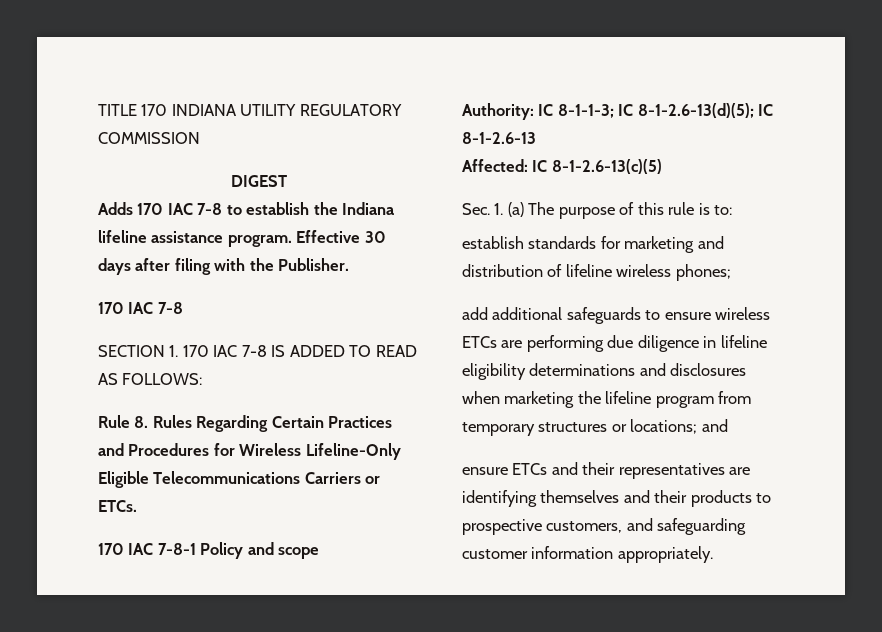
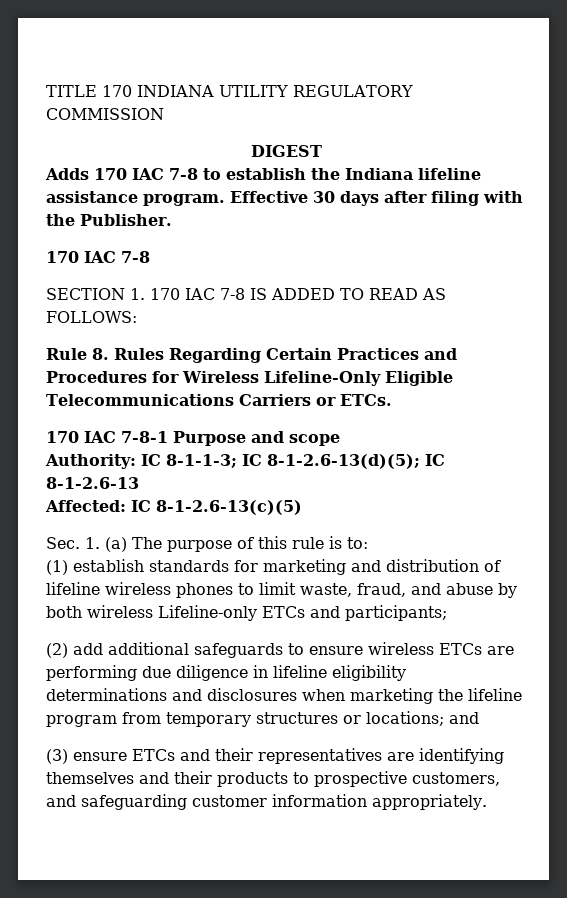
- 170 IAC 7-8-1 Policy and scope
+ 170 IAC 7-8-1 Purpose and scope
- establish standards for marketing and distribution of lifeline wireless phones;
- add additional safeguards to ensure wireless ETCs are performing due diligence in lifeline eligibility determinations and disclosures when marketing the lifeline program from temporary structures or locations; and
+ (1) establish standards for marketing and distribution of lifeline wireless phones to limit waste, fraud, and abuse by both wireless Lifeline-only ETCs and participants;
+ (2) add additional safeguards to ensure wireless ETCs are performing due diligence in lifeline eligibility determinations and disclosures when marketing the lifeline program from temporary structures or locations; and
- ensure ETCs and their representatives are identifying themselves and their products to prospective customers, and safeguarding customer information appropriately.
+ (3) ensure ETCs and their representatives are identifying themselves and their products to prospective customers, and safeguarding customer information appropriately.

